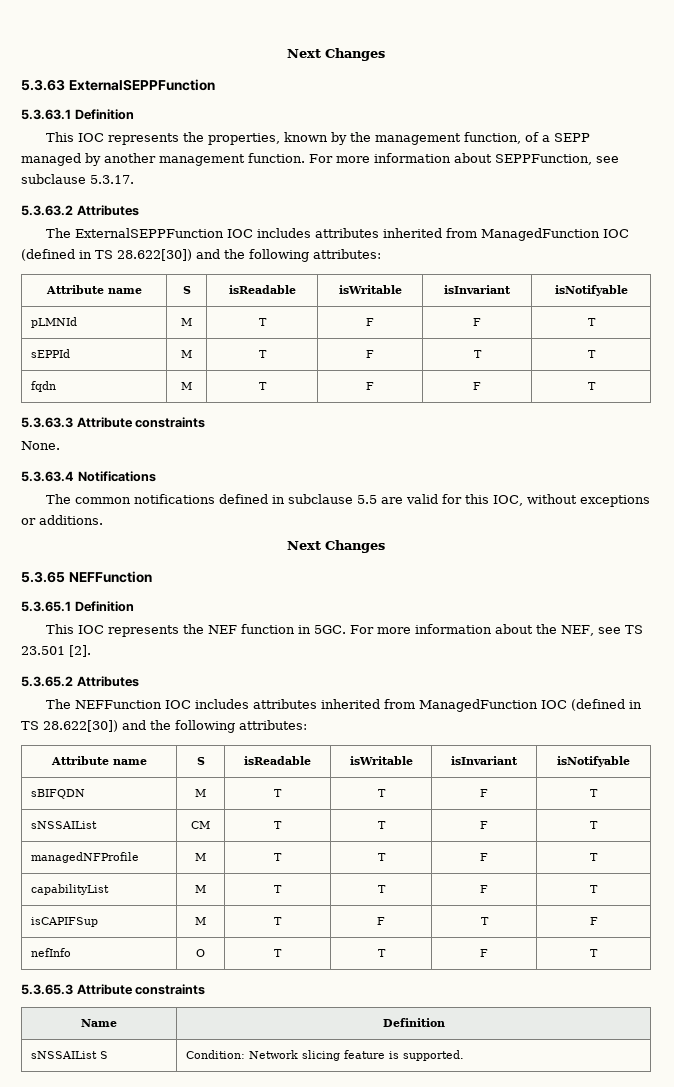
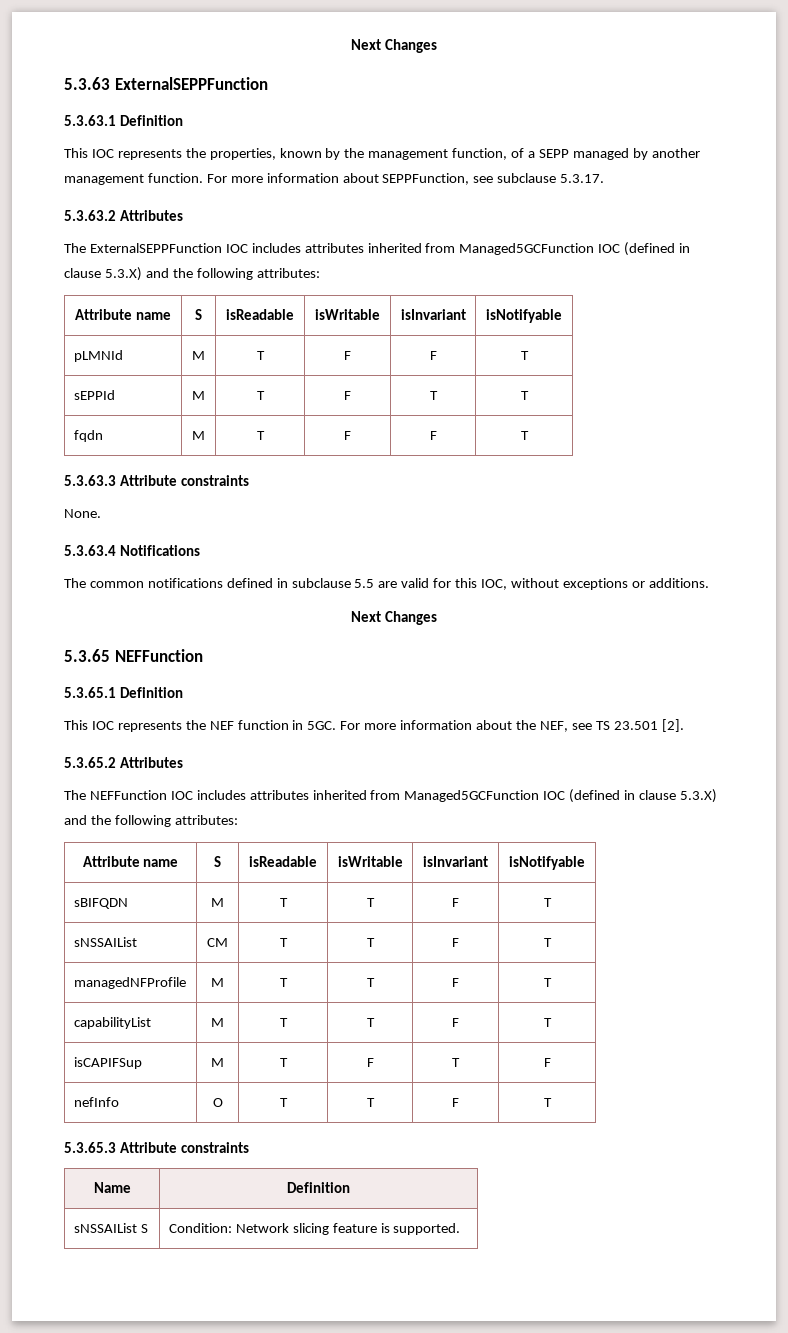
- The ExternalSEPPFunction IOC includes attributes inherited from ManagedFunction IOC (defined in TS 28.622[30]) and the following attributes:
+ The ExternalSEPPFunction IOC includes attributes inherited from Managed5GCFunction IOC (defined in clause 5.3.X) and the following attributes:
- The NEFFunction IOC includes attributes inherited from ManagedFunction IOC (defined in TS 28.622[30]) and the following attributes:
+ The NEFFunction IOC includes attributes inherited from Managed5GCFunction IOC (defined in clause 5.3.X) and the following attributes:

